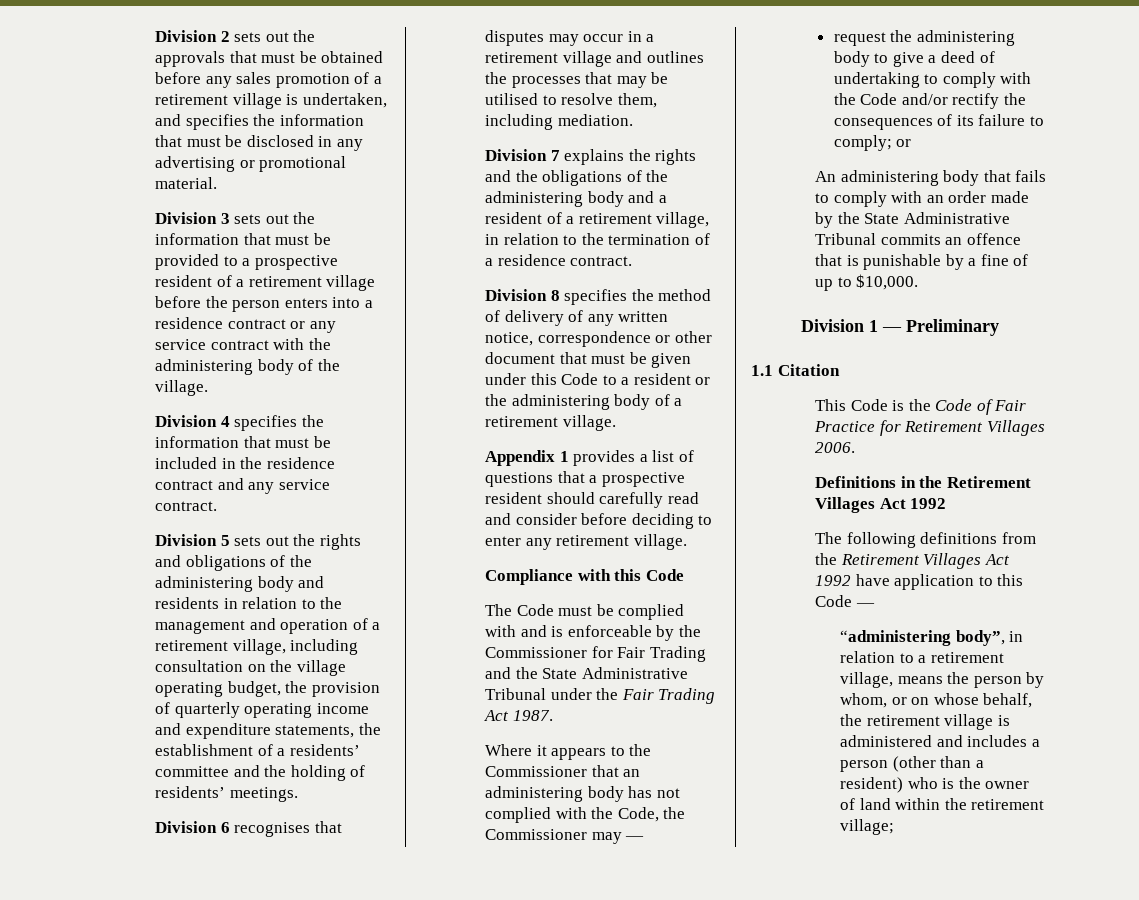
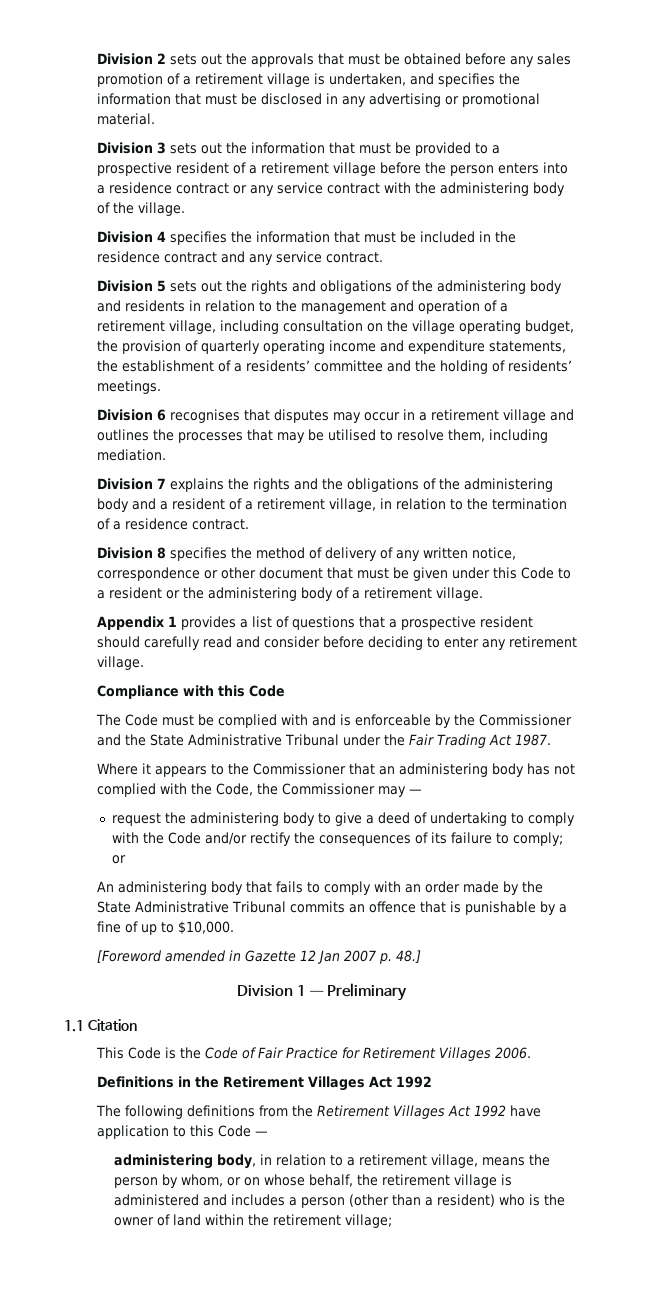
- The Code must be complied with and is enforceable by the Commissioner for Fair Trading and the State Administrative Tribunal under the Fair Trading Act 1987.
+ The Code must be complied with and is enforceable by the Commissioner and the State Administrative Tribunal under the Fair Trading Act 1987.
+ [Foreword amended in Gazette 12 Jan 2007 p. 48.]
- “administering body”, in relation to a retirement village, means the person by whom, or on whose behalf, the retirement village is administered and includes a person (other than a resident) who is the owner of land within the retirement village;
+ administering body, in relation to a retirement village, means the person by whom, or on whose behalf, the retirement village is administered and includes a person (other than a resident) who is the owner of land within the retirement village;

